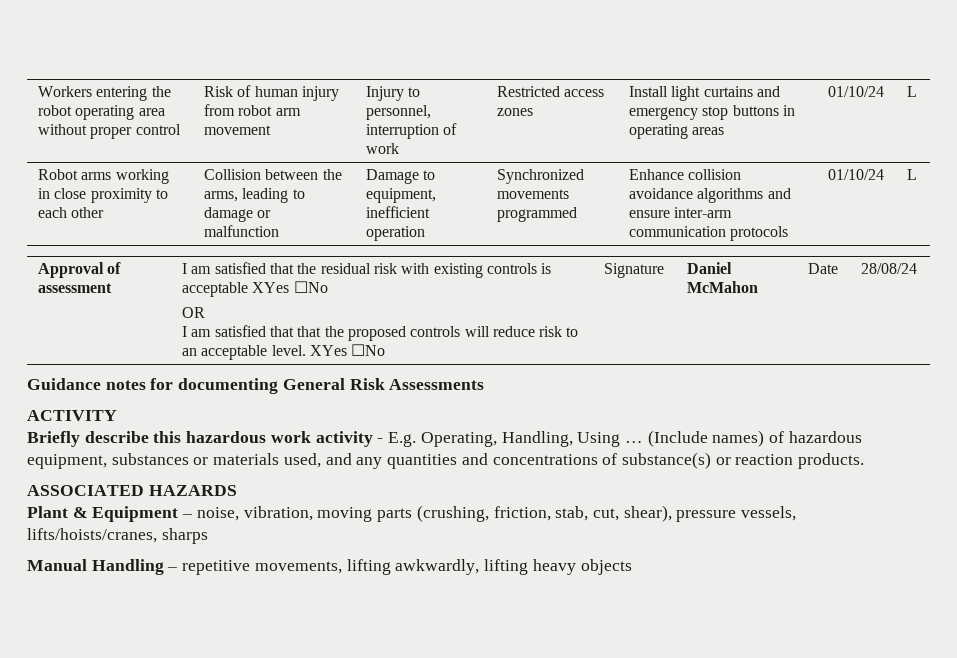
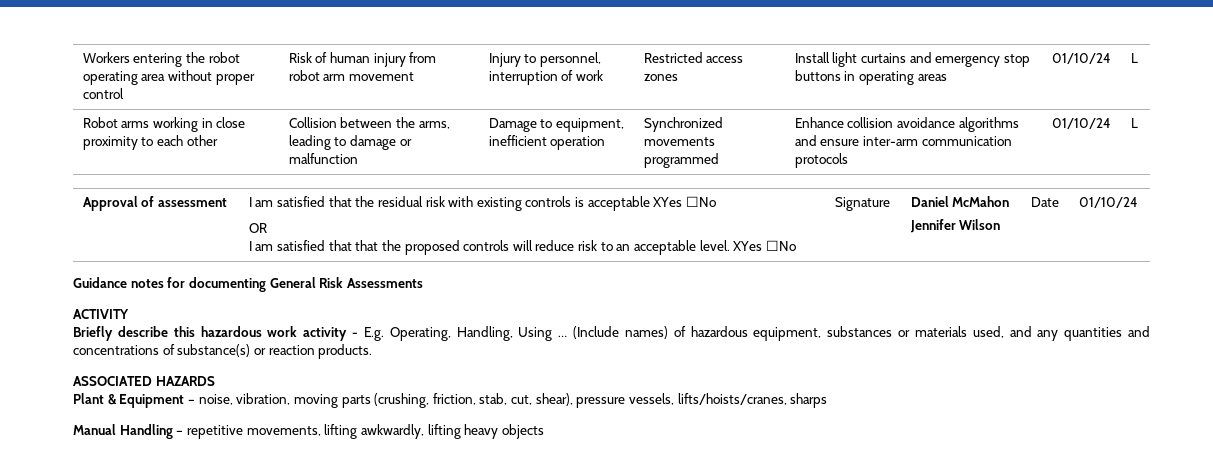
+ Jennifer Wilson
- Date | 28/08/24
+ Date | 01/10/24

